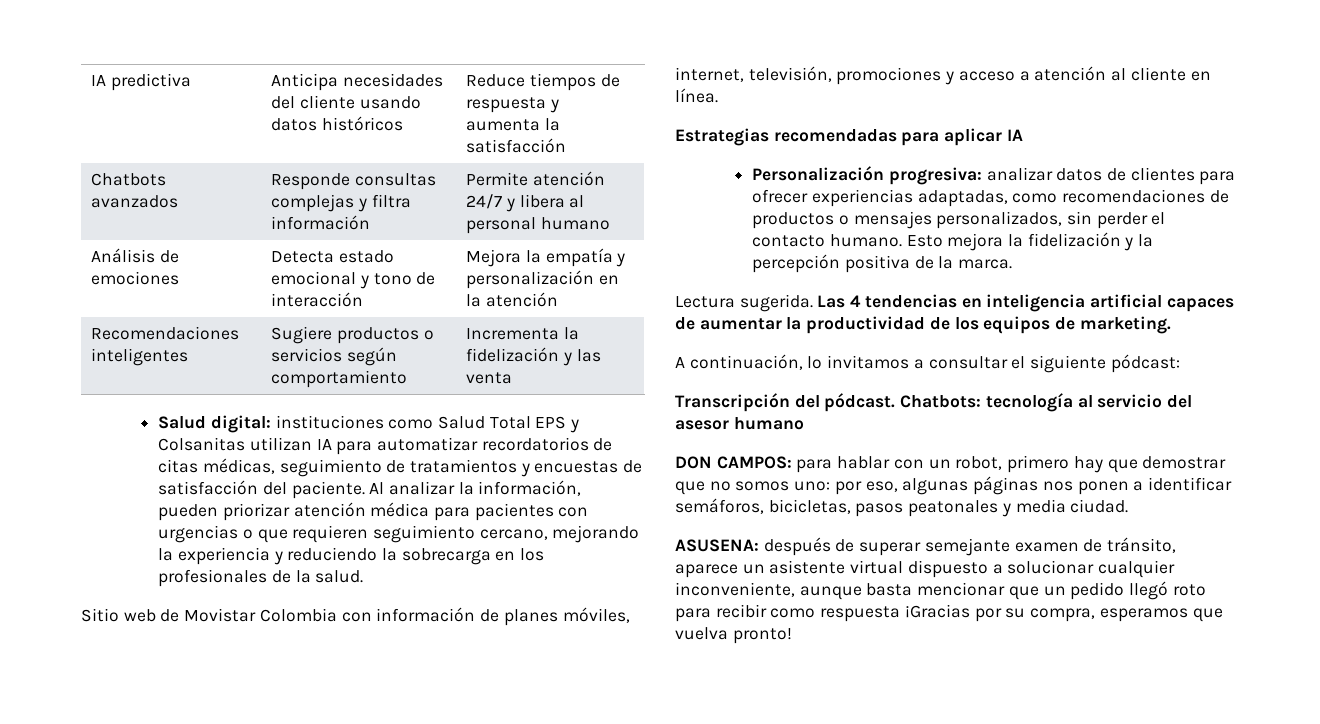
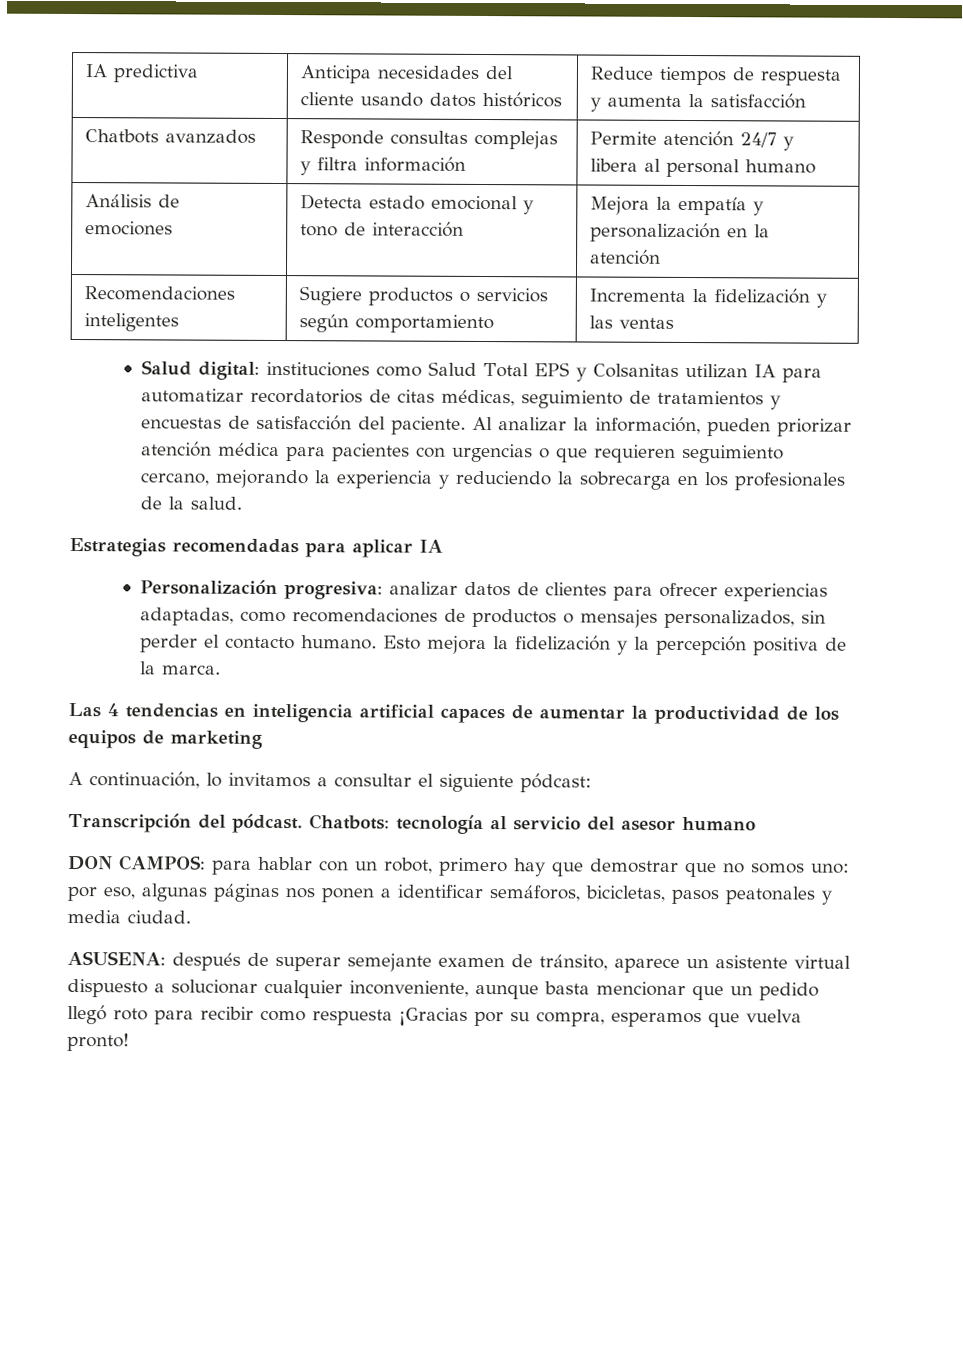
- Recomendaciones inteligentes | Sugiere productos o servicios según comportamiento | Incrementa la fidelización y las venta
+ Recomendaciones inteligentes | Sugiere productos o servicios según comportamiento | Incrementa la fidelización y las ventas
- Sitio web de Movistar Colombia con información de planes móviles, internet, televisión, promociones y acceso a atención al cliente en línea.
- Lectura sugerida. Las 4 tendencias en inteligencia artificial capaces de aumentar la productividad de los equipos de marketing.
+ Las 4 tendencias en inteligencia artificial capaces de aumentar la productividad de los equipos de marketing

